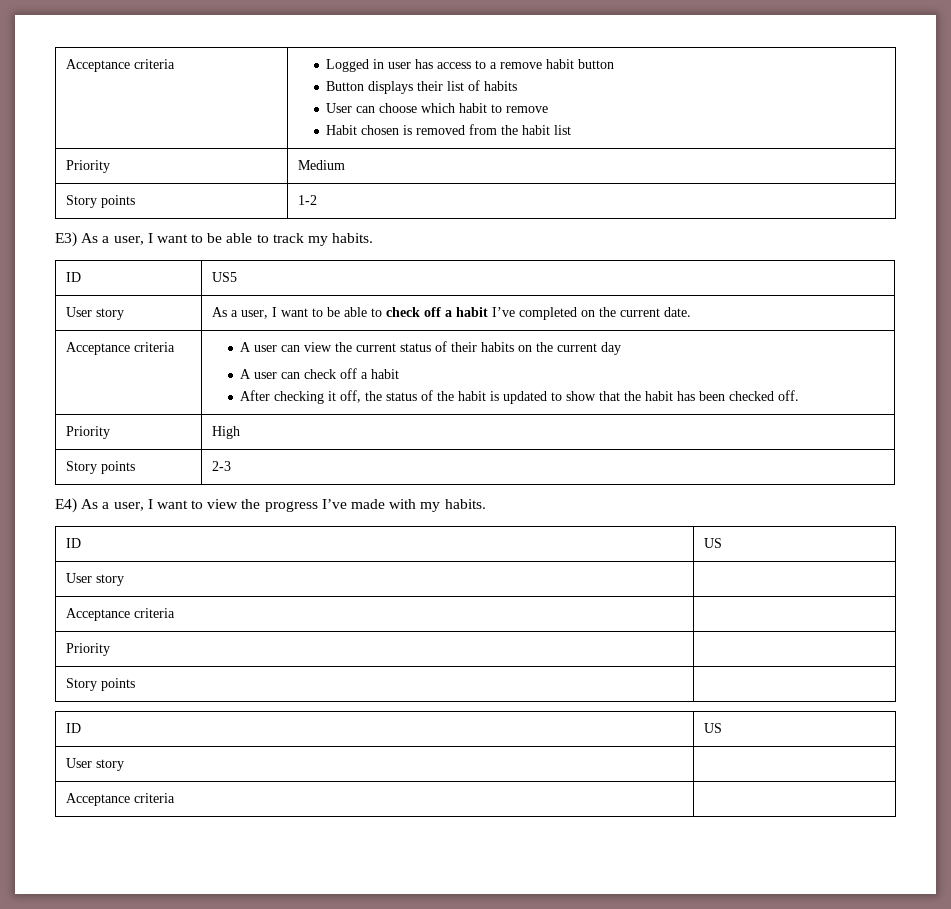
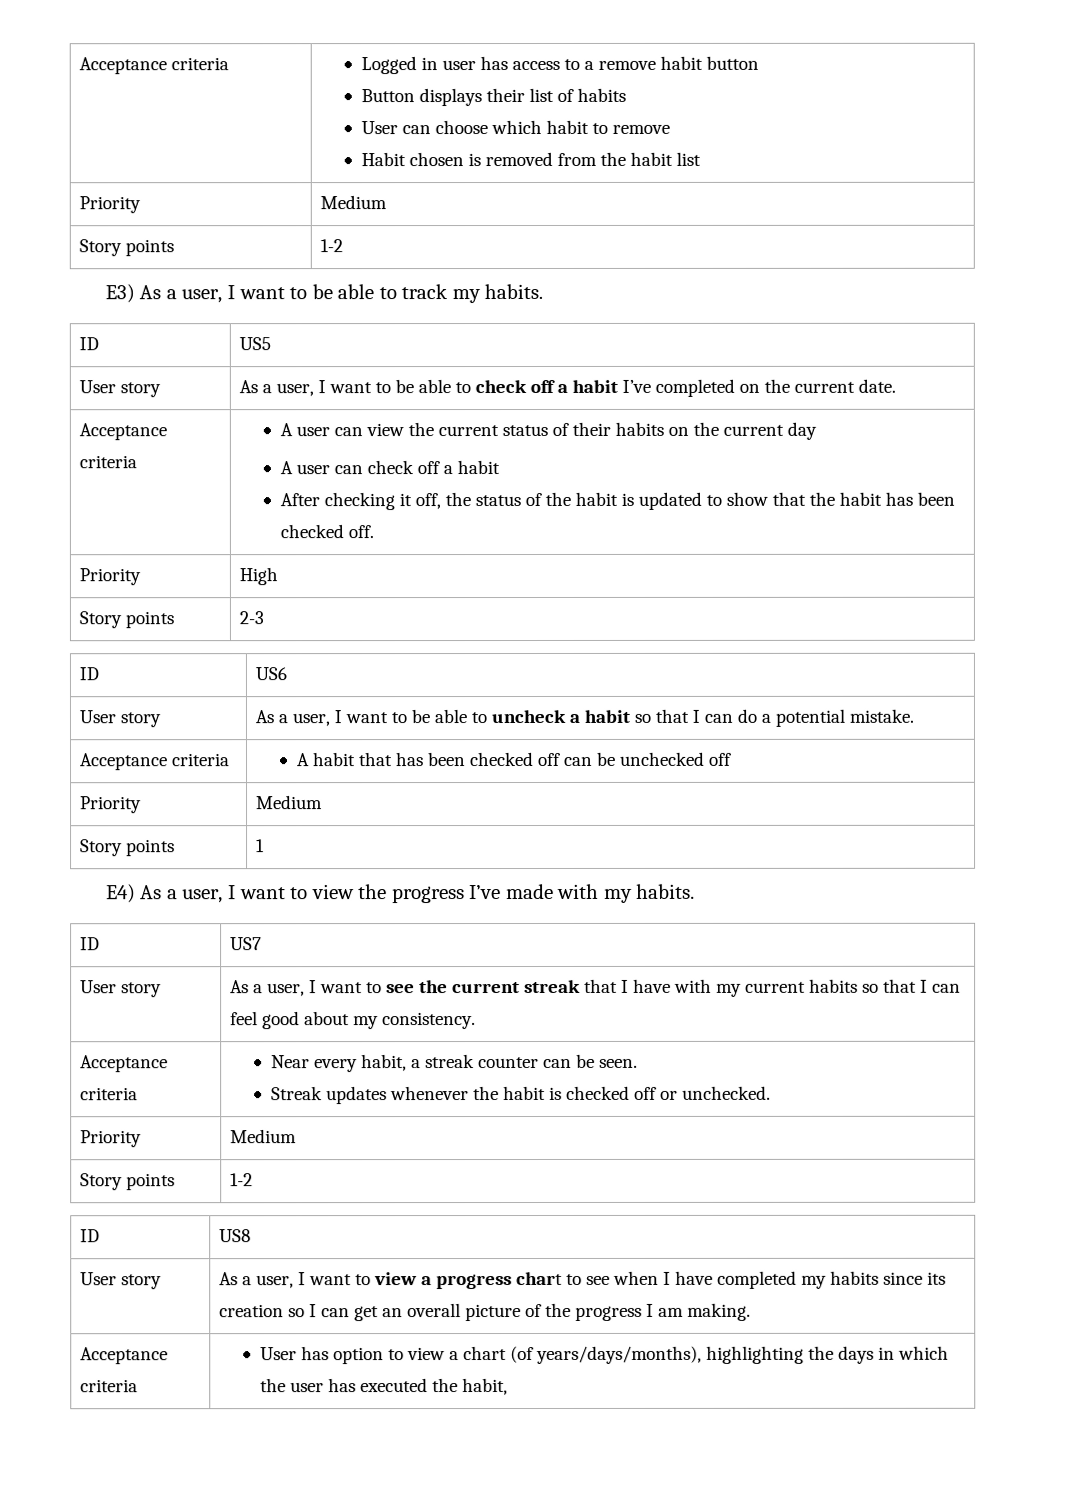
+ ID | US6
+ User story | As a user, I want to be able to uncheck a habit so that I can do a potential mistake.
+ Acceptance criteria | A habit that has been checked off can be unchecked off
+ Priority | Medium
+ Story points | 1
  E4) As a user, I want to view the progress I’ve made with my habits.
- ID | US
- User story |
- Acceptance criteria |
- Priority |
- Story points |
- ID | US
- User story |
- Acceptance criteria |
+ ID | US7
+ User story | As a user, I want to see the current streak that I have with my current habits so that I can feel good about my consistency.
+ Acceptance criteria | Near every habit, a streak counter can be seen.
+ Streak updates whenever the habit is checked off or unchecked.
+ Priority | Medium
+ Story points | 1-2
+ ID | US8
+ User story | As a user, I want to view a progress chart to see when I have completed my habits since its creation so I can get an overall picture of the progress I am making.
+ Acceptance criteria | User has option to view a chart (of years/days/months), highlighting the days in which the user has executed the habit,

